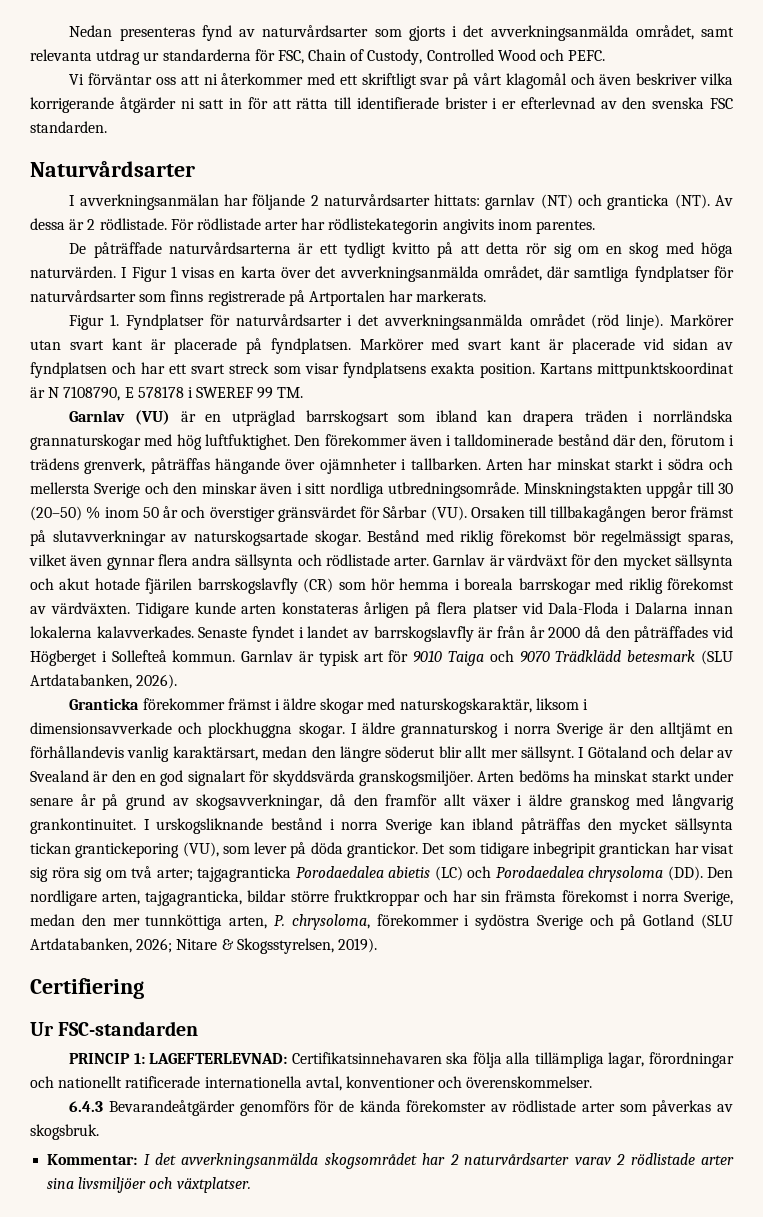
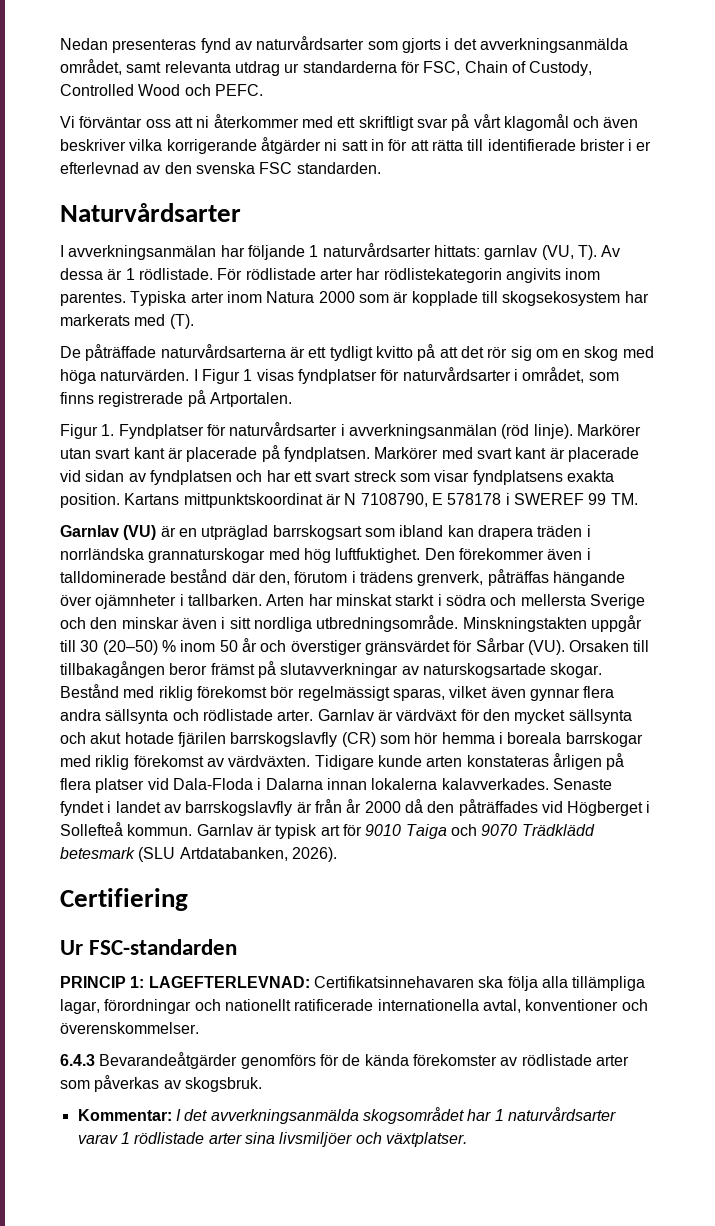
- I avverkningsanmälan har följande 2 naturvårdsarter hittats: garnlav (NT) och granticka (NT). Av dessa är 2 rödlistade.
+ I avverkningsanmälan har följande 1 naturvårdsarter hittats: garnlav (VU, T). Av dessa är 1 rödlistade.
+ Typiska arter inom Natura 2000 som är kopplade till skogsekosystem har markerats med (T).
- De påträffade naturvårdsarterna är ett tydligt kvitto på att detta rör sig om en skog med höga naturvärden.
+ De påträffade naturvårdsarterna är ett tydligt kvitto på att det rör sig om en skog med höga naturvärden.
- I Figur 1 visas en karta över det avverkningsanmälda området, där samtliga fyndplatser för naturvårdsarter som finns registrerade på Artportalen har markerats.
+ I Figur 1 visas fyndplatser för naturvårdsarter i området, som finns registrerade på Artportalen.
- Figur 1. Fyndplatser för naturvårdsarter i det avverkningsanmälda området (röd linje).
+ Figur 1. Fyndplatser för naturvårdsarter i avverkningsanmälan (röd linje).
- Granticka förekommer främst i äldre skogar med naturskogskaraktär, liksom i dimensionsavverkade och plockhuggna skogar. I äldre grannaturskog i norra Sverige är den alltjämt en förhållandevis vanlig karaktärsart, medan den längre söderut blir allt mer sällsynt. I Götaland och delar av Svealand är den en god signalart för skyddsvärda granskogsmiljöer. Arten bedöms ha minskat starkt under senare år på grund av skogsavverkningar, då den framför allt växer i äldre granskog med långvarig grankontinuitet. I urskogsliknande bestånd i norra Sverige kan ibland påträffas den mycket sällsynta tickan grantickeporing (VU), som lever på döda grantickor. Det som tidigare inbegripit grantickan har visat sig röra sig om två arter; tajgagranticka Porodaedalea abietis (LC) och Porodaedalea chrysoloma (DD). Den nordligare arten, tajgagranticka, bildar större fruktkroppar och har sin främsta förekomst i norra Sverige, medan den mer tunnköttiga arten, P. chrysoloma, förekommer i sydöstra Sverige och på Gotland (SLU Artdatabanken, 2026; Nitare & Skogsstyrelsen, 2019).
- Kommentar: I det avverkningsanmälda skogsområdet har 2 naturvårdsarter varav 2 rödlistade arter sina livsmiljöer och växtplatser.
+ Kommentar: I det avverkningsanmälda skogsområdet har 1 naturvårdsarter varav 1 rödlistade arter sina livsmiljöer och växtplatser.

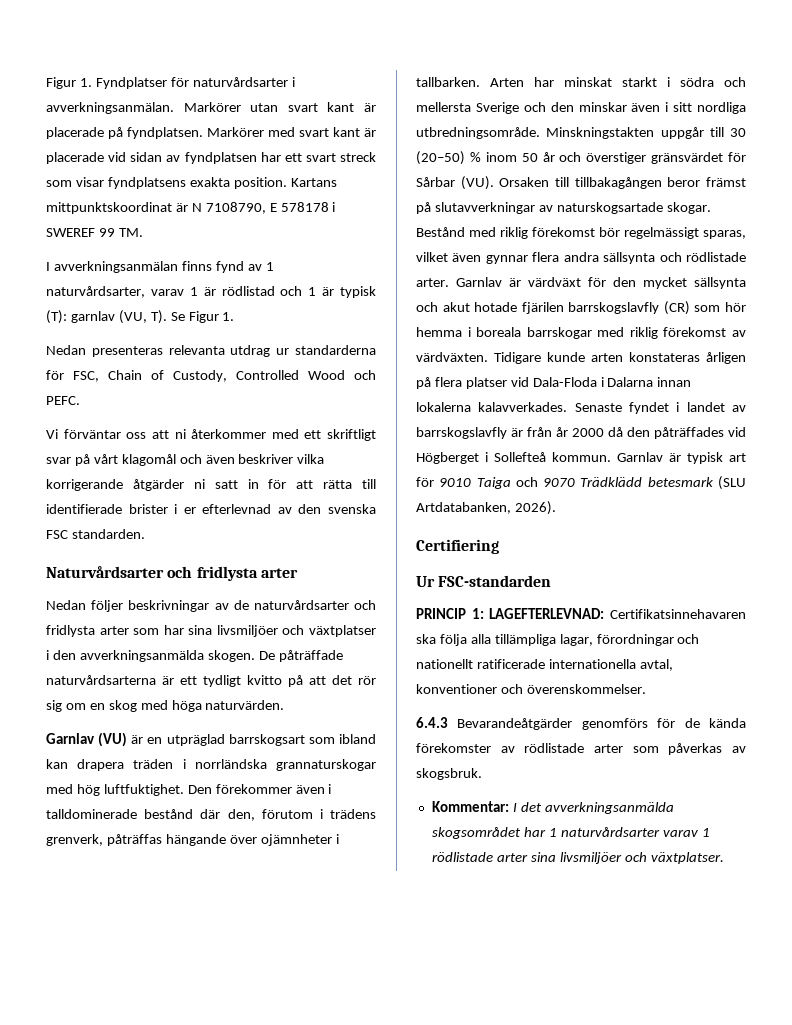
- Nedan presenteras fynd av naturvårdsarter som gjorts i det avverkningsanmälda området, samt relevanta utdrag ur standarderna för FSC, Chain of Custody, Controlled Wood och PEFC.
+ Figur 1. Fyndplatser för naturvårdsarter i avverkningsanmälan. Markörer utan svart kant är placerade på fyndplatsen. Markörer med svart kant är placerade vid sidan av fyndplatsen har ett svart streck som visar fyndplatsens exakta position. Kartans mittpunktskoordinat är N 7108790, E 578178 i SWEREF 99 TM.
+ I avverkningsanmälan finns fynd av 1 naturvårdsarter, varav 1 är rödlistad och 1 är typisk (T): garnlav (VU, T). Se Figur 1.
+ Nedan presenteras relevanta utdrag ur standarderna för FSC, Chain of Custody, Controlled Wood och PEFC.
- Naturvårdsarter
- I avverkningsanmälan har följande 1 naturvårdsarter hittats: garnlav (VU, T). Av dessa är 1 rödlistade. För rödlistade arter har rödlistekategorin angivits inom parentes. Typiska arter inom Natura 2000 som är kopplade till skogsekosystem har markerats med (T).
- De påträffade naturvårdsarterna är ett tydligt kvitto på att det rör sig om en skog med höga naturvärden. I Figur 1 visas fyndplatser för naturvårdsarter i området, som finns registrerade på Artportalen.
- Figur 1. Fyndplatser för naturvårdsarter i avverkningsanmälan (röd linje). Markörer utan svart kant är placerade på fyndplatsen. Markörer med svart kant är placerade vid sidan av fyndplatsen och har ett svart streck som visar fyndplatsens exakta position. Kartans mittpunktskoordinat är N 7108790, E 578178 i SWEREF 99 TM.
+ Naturvårdsarter och fridlysta arter
+ Nedan följer beskrivningar av de naturvårdsarter och fridlysta arter som har sina livsmiljöer och växtplatser i den avverkningsanmälda skogen. De påträffade naturvårdsarterna är ett tydligt kvitto på att det rör sig om en skog med höga naturvärden.

